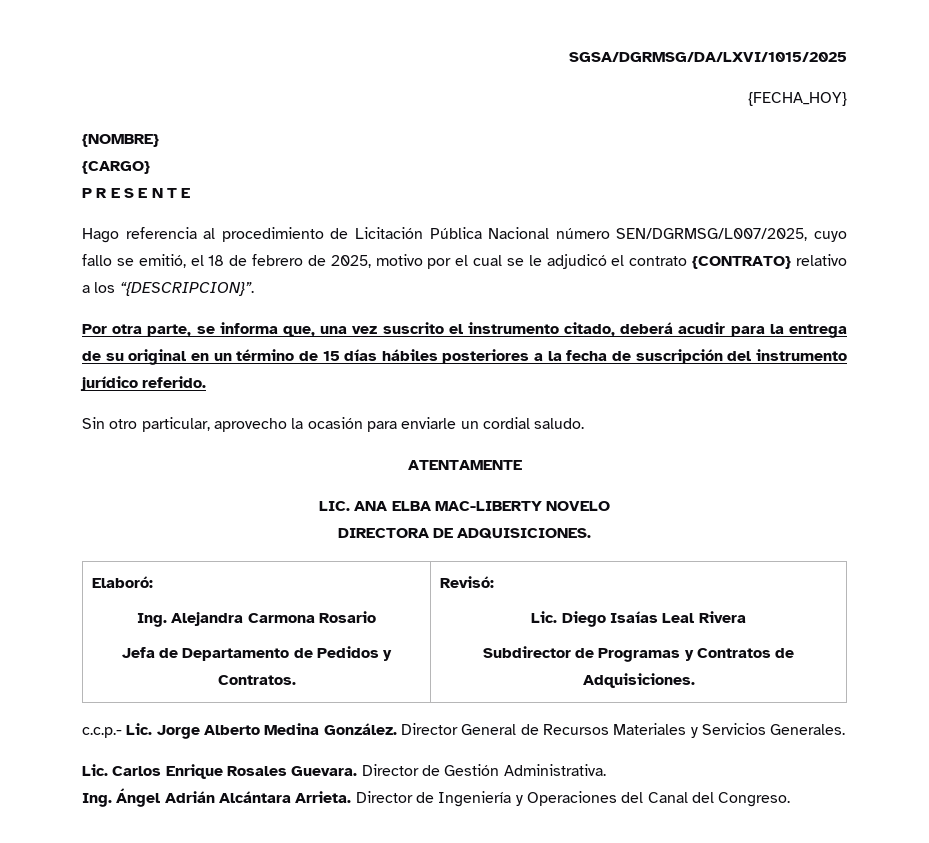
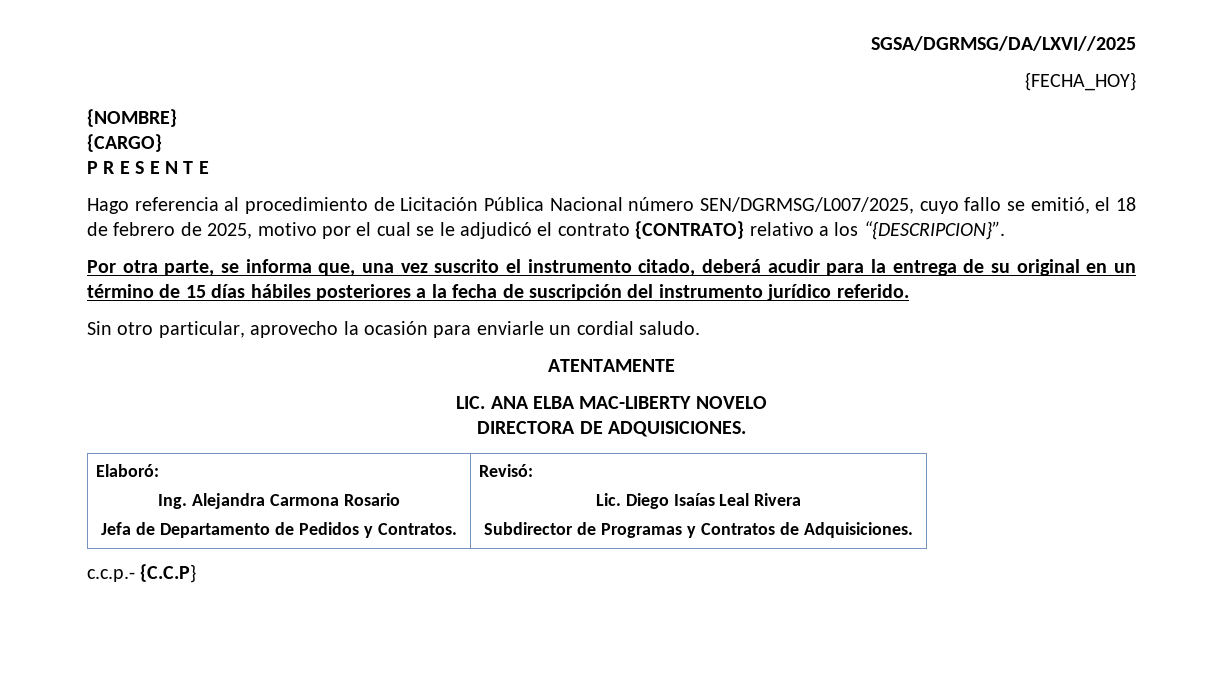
- SGSA/DGRMSG/DA/LXVI/1015/2025
+ SGSA/DGRMSG/DA/LXVI//2025
- c.c.p.- Lic. Jorge Alberto Medina González. Director General de Recursos Materiales y Servicios Generales.
- Lic. Carlos Enrique Rosales Guevara. Director de Gestión Administrativa.
- Ing. Ángel Adrián Alcántara Arrieta. Director de Ingeniería y Operaciones del Canal del Congreso.
+ c.c.p.- {C.C.P}

